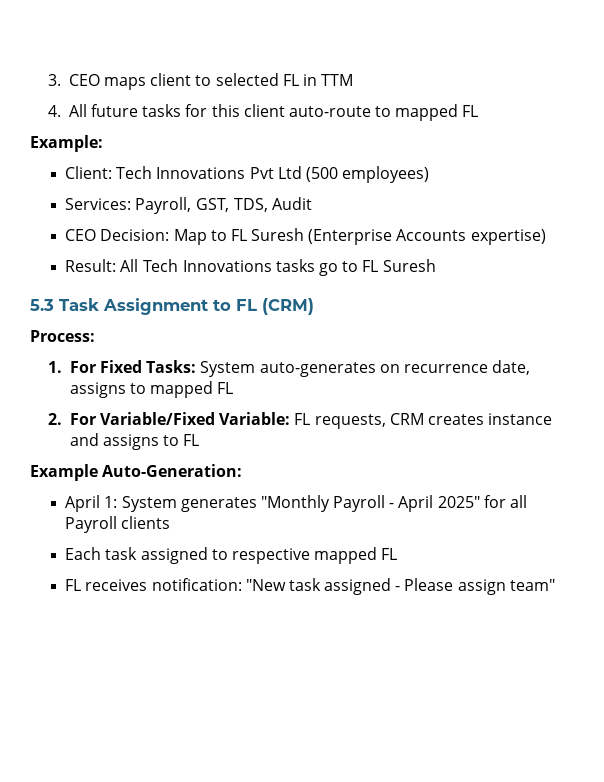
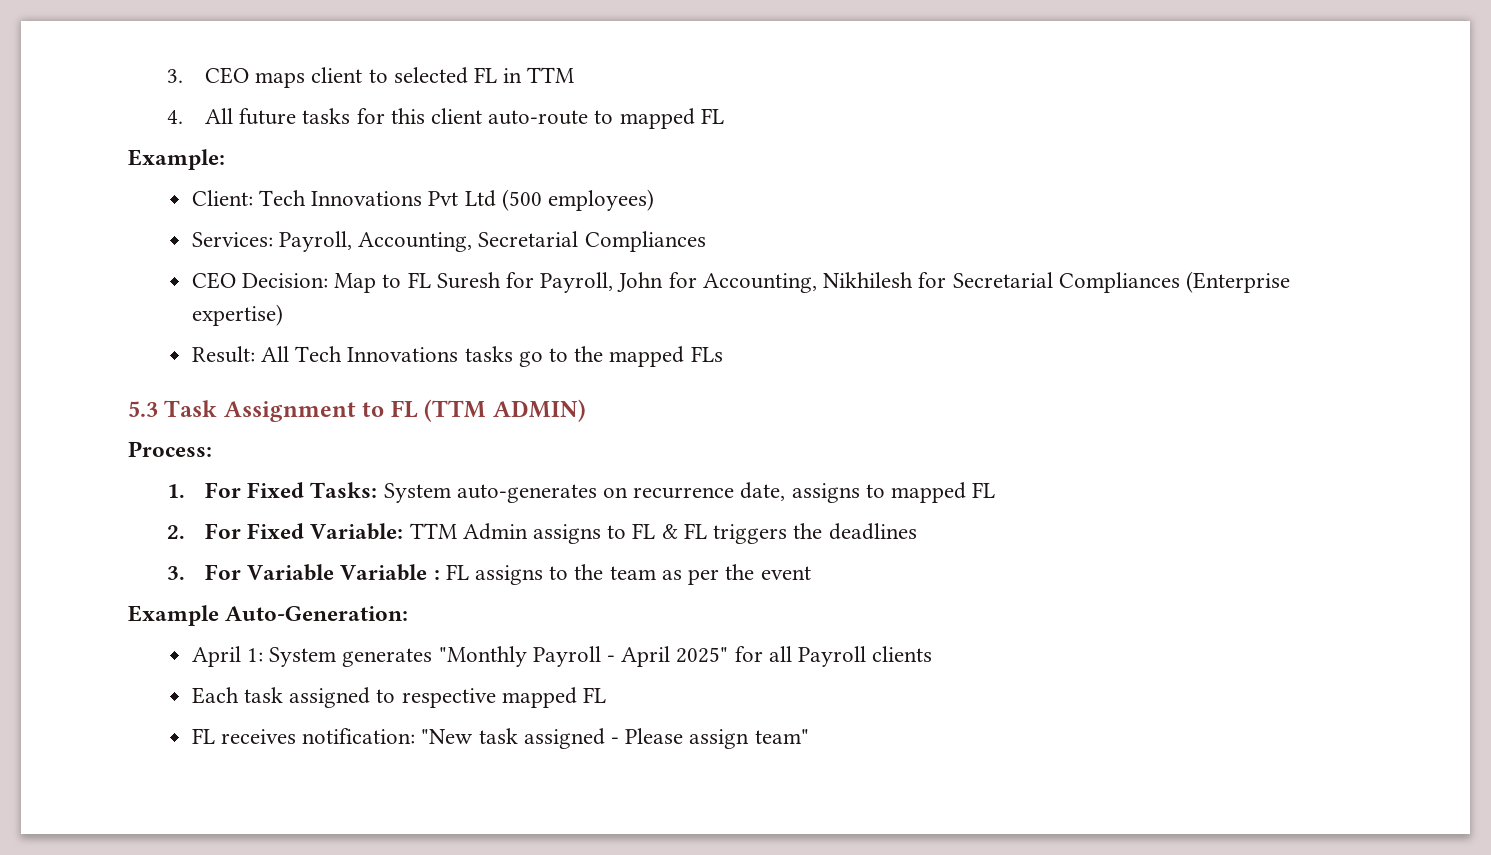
- Services: Payroll, GST, TDS, Audit
+ Services: Payroll, Accounting, Secretarial Compliances
- CEO Decision: Map to FL Suresh (Enterprise Accounts expertise)
+ CEO Decision: Map to FL Suresh for Payroll, John for Accounting, Nikhilesh for Secretarial Compliances (Enterprise expertise)
- Result: All Tech Innovations tasks go to FL Suresh
+ Result: All Tech Innovations tasks go to the mapped FLs
- 5.3 Task Assignment to FL (CRM)
+ 5.3 Task Assignment to FL (TTM ADMIN)
- 2. For Variable/Fixed Variable: FL requests, CRM creates instance and assigns to FL
+ 2. For Fixed Variable: TTM Admin assigns to FL & FL triggers the deadlines
+ 3. For Variable Variable : FL assigns to the team as per the event

